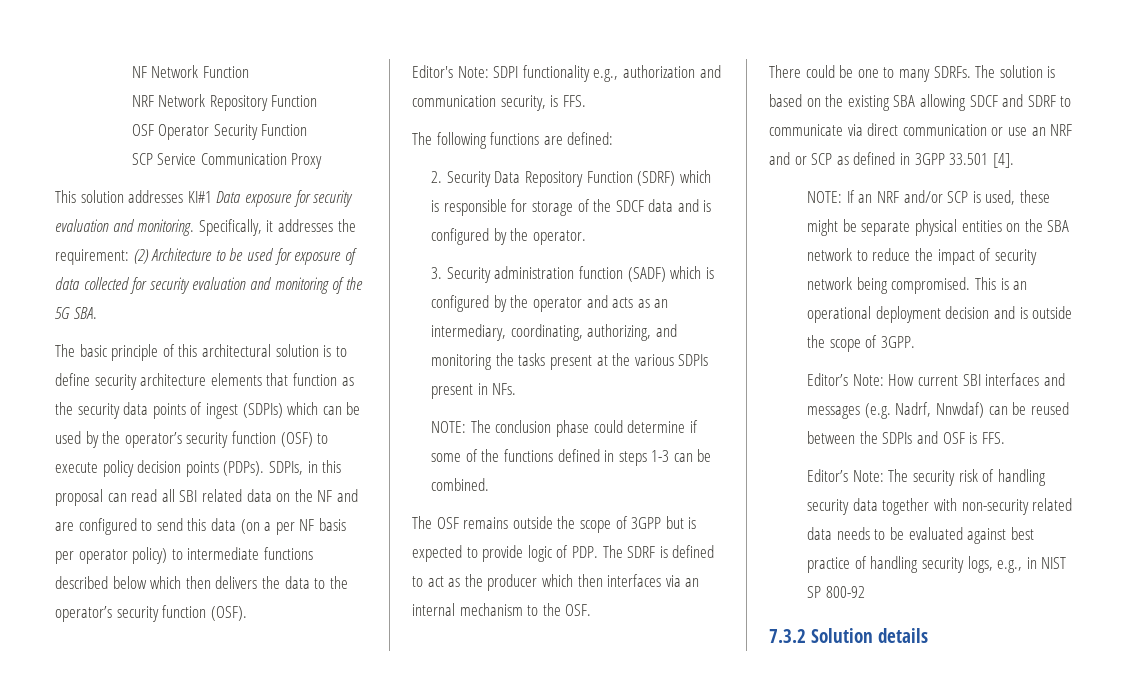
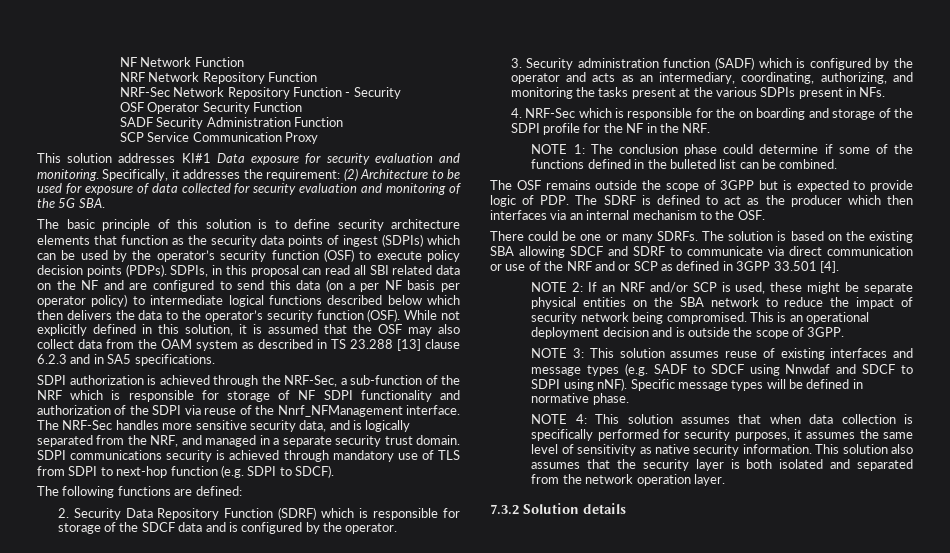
+ NRF-Sec Network Repository Function - Security
+ SADF Security Administration Function
- The basic principle of this architectural solution is to define security architecture elements that function as the security data points of ingest (SDPIs) which can be used by the operator’s security function (OSF) to execute policy decision points (PDPs).
+ The basic principle of this solution is to define security architecture elements that function as the security data points of ingest (SDPIs) which can be used by the operator’s security function (OSF) to execute policy decision points (PDPs).
- SDPIs, in this proposal can read all SBI related data on the NF and are configured to send this data (on a per NF basis per operator policy) to intermediate functions described below which then delivers the data to the operator’s security function (OSF).
- Editor's Note: SDPI functionality e.g., authorization and communication security, is FFS.
+ SDPIs, in this proposal can read all SBI related data on the NF and are configured to send this data (on a per NF basis per operator policy) to intermediate logical functions described below which then delivers the data to the operator’s security function (OSF). While not explicitly defined in this solution, it is assumed that the OSF may also collect data from the OAM system as described in TS 23.288 [13] clause 6.2.3 and in SA5 specifications.
+ SDPI authorization is achieved through the NRF-Sec, a sub-function of the NRF which is responsible for storage of NF SDPI functionality and authorization of the SDPI via reuse of the Nnrf_NFManagement interface. The NRF-Sec handles more sensitive security data, and is logically separated from the NRF, and managed in a separate security trust domain. SDPI communications security is achieved through mandatory use of TLS from SDPI to next-hop function (e.g. SDPI to SDCF).
- NOTE: The conclusion phase could determine if some of the functions defined in steps 1-3 can be combined.
+ 4. NRF-Sec which is responsible for the on boarding and storage of the SDPI profile for the NF in the NRF.
+ NOTE 1: The conclusion phase could determine if some of the functions defined in the bulleted list can be combined.
- There could be one to many SDRFs.
+ There could be one or many SDRFs.
- The solution is based on the existing SBA allowing SDCF and SDRF to communicate via direct communication or use an NRF and or SCP as defined in 3GPP 33.501 [4].
+ The solution is based on the existing SBA allowing SDCF and SDRF to communicate via direct communication or use of the NRF and or SCP as defined in 3GPP 33.501 [4].
- NOTE: If an NRF and/or SCP is used, these might be separate physical entities on the SBA network to reduce the impact of security network being compromised.
+ NOTE 2: If an NRF and/or SCP is used, these might be separate physical entities on the SBA network to reduce the impact of security network being compromised.
- Editor’s Note: How current SBI interfaces and messages (e.g. Nadrf, Nnwdaf) can be reused between the SDPIs and OSF is FFS.
- Editor’s Note: The security risk of handling security data together with non-security related data needs to be evaluated against best practice of handling security logs, e.g., in NIST SP 800-92
+ NOTE 3: This solution assumes reuse of existing interfaces and message types (e.g. SADF to SDCF using Nnwdaf and SDCF to SDPI using nNF). Specific message types will be defined in normative phase.
+ NOTE 4: This solution assumes that when data collection is specifically performed for security purposes, it assumes the same level of sensitivity as native security information. This solution also assumes that the security layer is both isolated and separated from the network operation layer.

